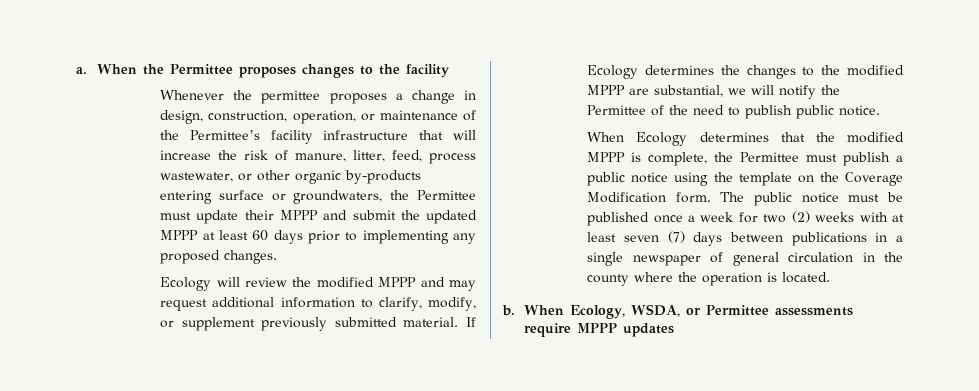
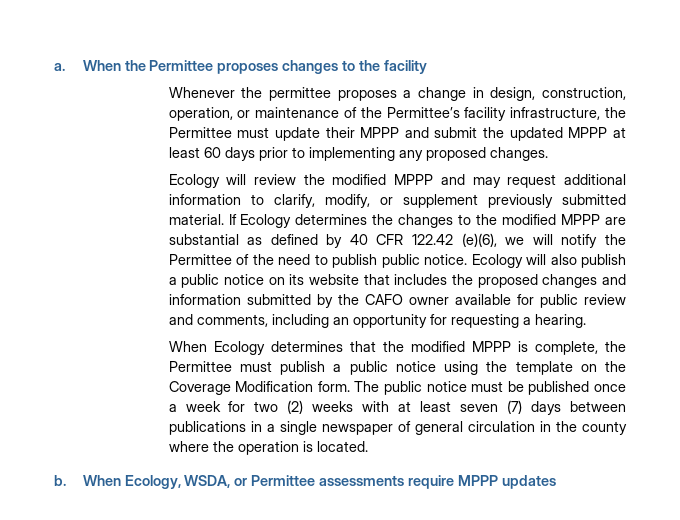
- Whenever the permittee proposes a change in design, construction, operation, or maintenance of the Permittee’s facility infrastructure that will increase the risk of manure, litter, feed, process wastewater, or other organic by-products entering surface or groundwaters, the Permittee must update their MPPP and submit the updated MPPP at least 60 days prior to implementing any proposed changes.
+ Whenever the permittee proposes a change in design, construction, operation, or maintenance of the Permittee’s facility infrastructure, the Permittee must update their MPPP and submit the updated MPPP at least 60 days prior to implementing any proposed changes.
- If Ecology determines the changes to the modified MPPP are substantial, we will notify the Permittee of the need to publish public notice.
+ If Ecology determines the changes to the modified MPPP are substantial as defined by 40 CFR 122.42 (e)(6), we will notify the Permittee of the need to publish public notice. Ecology will also publish a public notice on its website that includes the proposed changes and information submitted by the CAFO owner available for public review and comments, including an opportunity for requesting a hearing.

